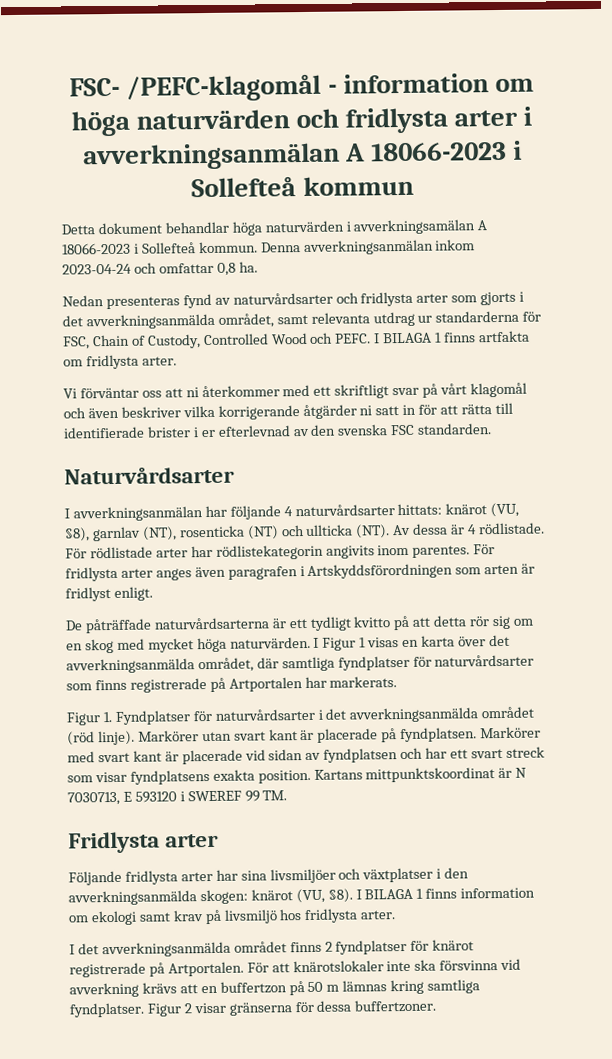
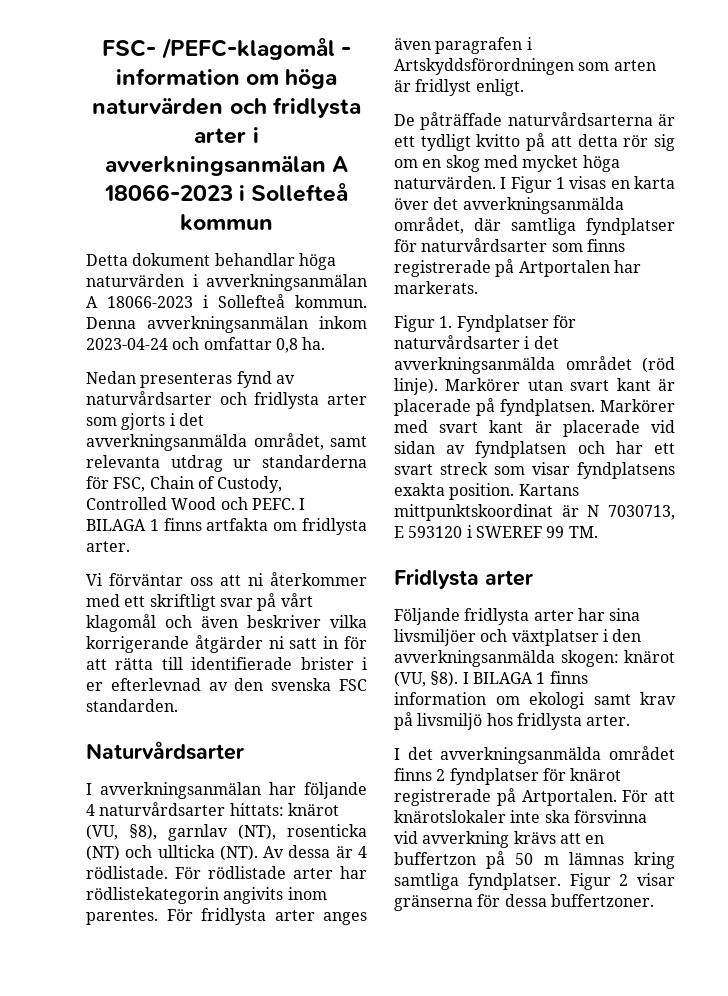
- Detta dokument behandlar höga naturvärden i avverkningsamälan A 18066-2023 i Sollefteå kommun.
+ Detta dokument behandlar höga naturvärden i avverkningsanmälan A 18066-2023 i Sollefteå kommun.

